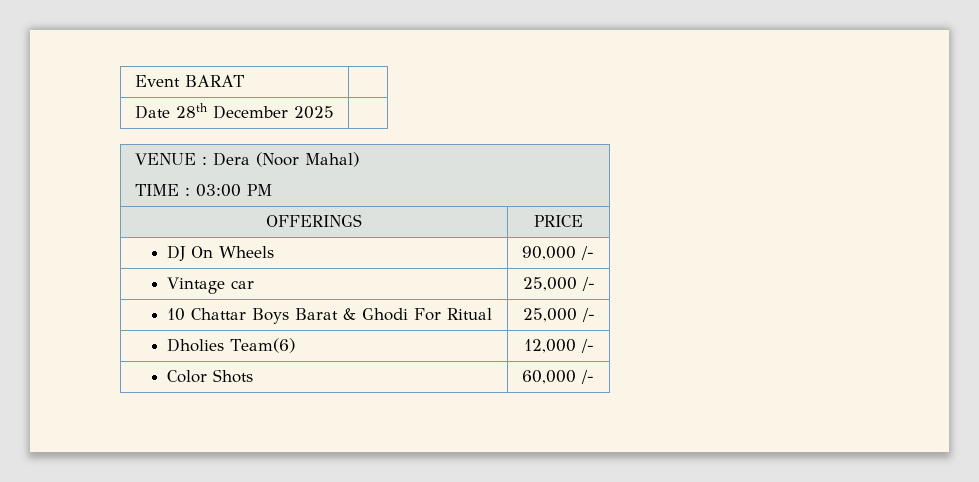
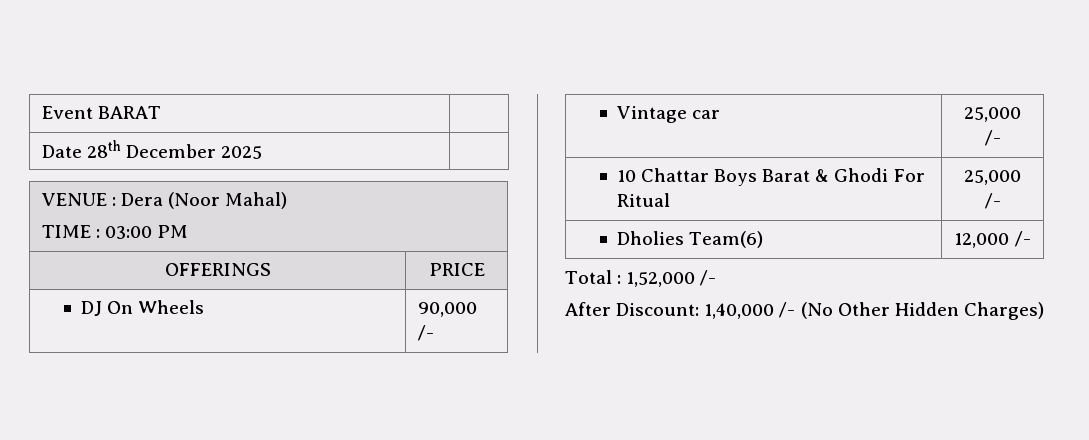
- Color Shots | 60,000 /-
+ Total : 1,52,000 /-
+ After Discount: 1,40,000 /- (No Other Hidden Charges)

